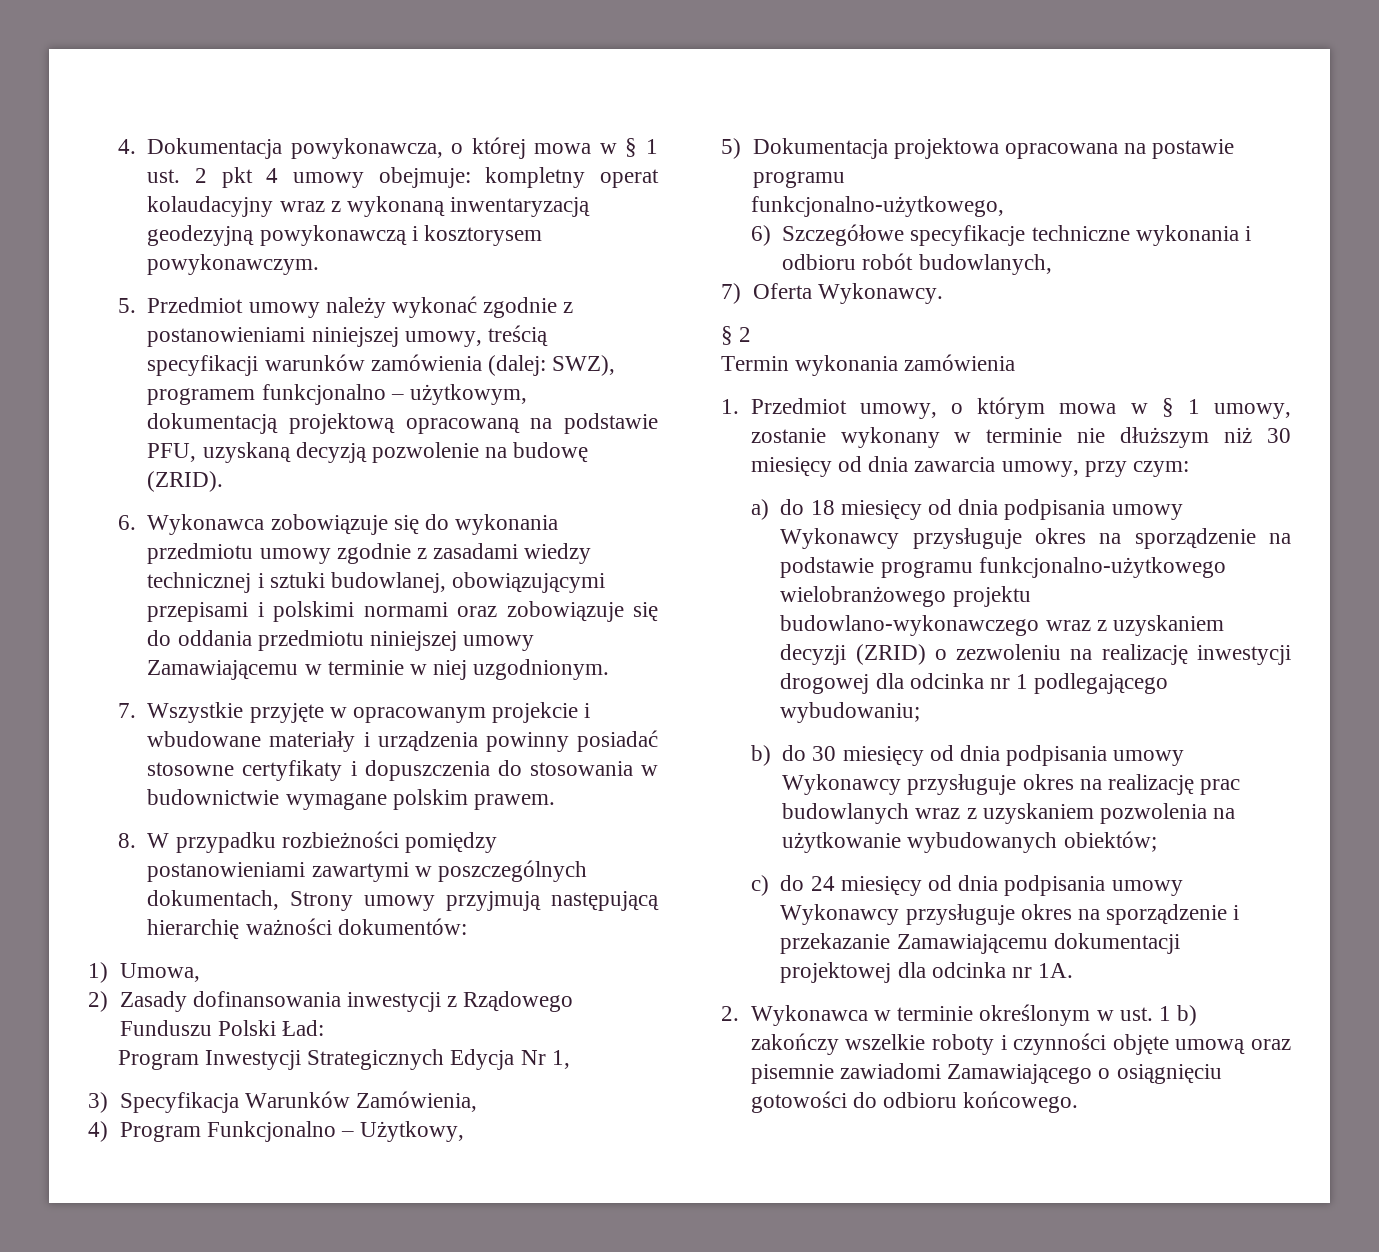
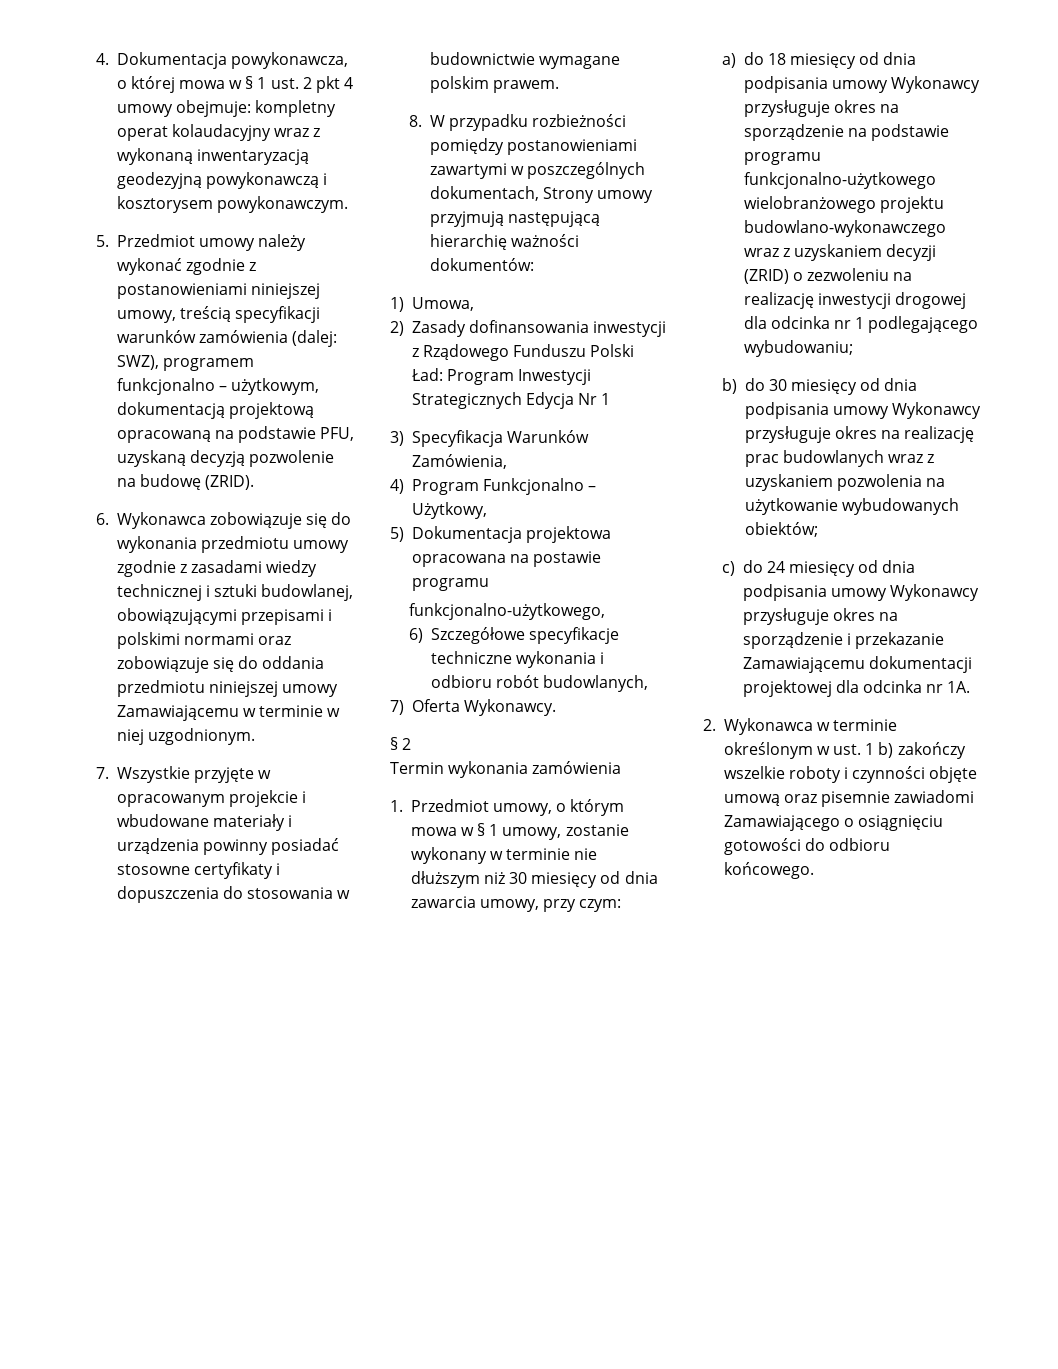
- 2) Zasady dofinansowania inwestycji z Rządowego Funduszu Polski Ład:
- Program Inwestycji Strategicznych Edycja Nr 1,
+ 2) Zasady dofinansowania inwestycji z Rządowego Funduszu Polski Ład: Program Inwestycji Strategicznych Edycja Nr 1

